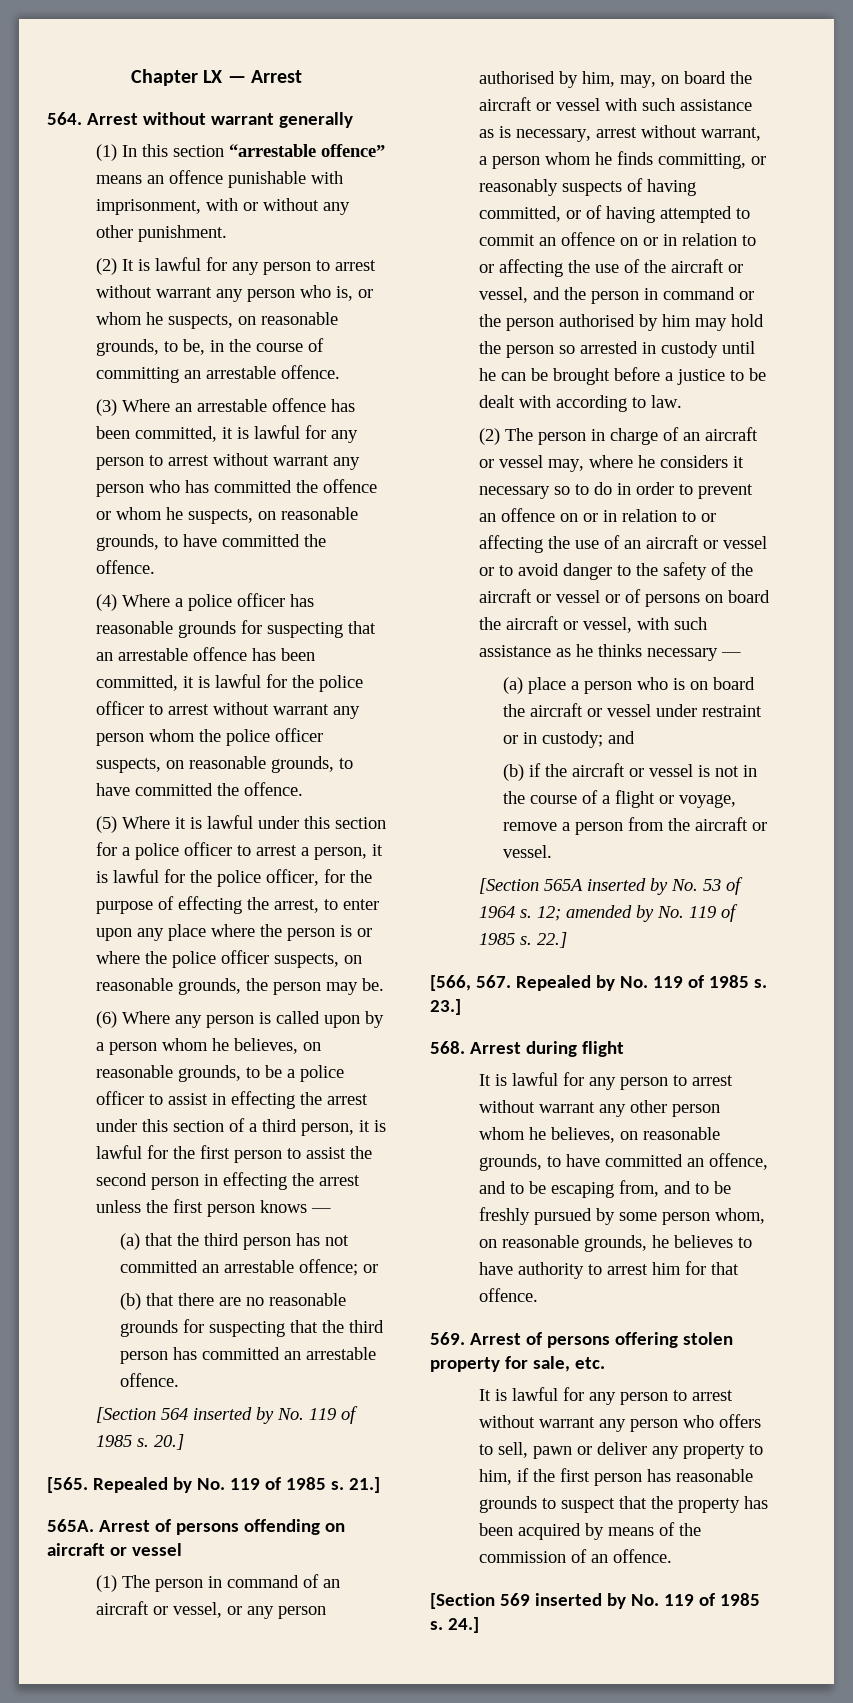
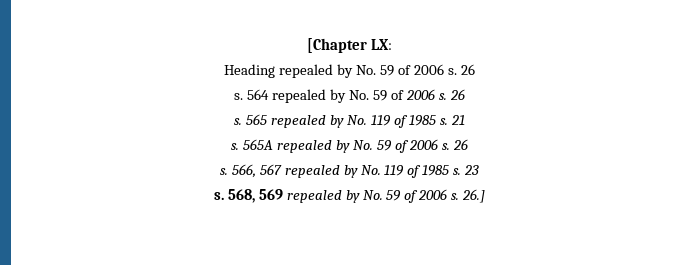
- Chapter LX — Arrest
- 564. Arrest without warrant generally
- (1) In this section “arrestable offence” means an offence punishable with imprisonment, with or without any other punishment.
- (2) It is lawful for any person to arrest without warrant any person who is, or whom he suspects, on reasonable grounds, to be, in the course of committing an arrestable offence.
- (3) Where an arrestable offence has been committed, it is lawful for any person to arrest without warrant any person who has committed the offence or whom he suspects, on reasonable grounds, to have committed the offence.
- (4) Where a police officer has reasonable grounds for suspecting that an arrestable offence has been committed, it is lawful for the police officer to arrest without warrant any person whom the police officer suspects, on reasonable grounds, to have committed the offence.
- (5) Where it is lawful under this section for a police officer to arrest a person, it is lawful for the police officer, for the purpose of effecting the arrest, to enter upon any place where the person is or where the police officer suspects, on reasonable grounds, the person may be.
- (6) Where any person is called upon by a person whom he believes, on reasonable grounds, to be a police officer to assist in effecting the arrest under this section of a third person, it is lawful for the first person to assist the second person in effecting the arrest unless the first person knows —
- (a) that the third person has not committed an arrestable offence; or
- (b) that there are no reasonable grounds for suspecting that the third person has committed an arrestable offence.
- [Section 564 inserted by No. 119 of 1985 s. 20.]
- [565. Repealed by No. 119 of 1985 s. 21.]
- 565A. Arrest of persons offending on aircraft or vessel
- (1) The person in command of an aircraft or vessel, or any person authorised by him, may, on board the aircraft or vessel with such assistance as is necessary, arrest without warrant, a person whom he finds committing, or reasonably suspects of having committed, or of having attempted to commit an offence on or in relation to or affecting the use of the aircraft or vessel, and the person in command or the person authorised by him may hold the person so arrested in custody until he can be brought before a justice to be dealt with according to law.
- (2) The person in charge of an aircraft or vessel may, where he considers it necessary so to do in order to prevent an offence on or in relation to or affecting the use of an aircraft or vessel or to avoid danger to the safety of the aircraft or vessel or of persons on board the aircraft or vessel, with such assistance as he thinks necessary —
- (a) place a person who is on board the aircraft or vessel under restraint or in custody; and
- (b) if the aircraft or vessel is not in the course of a flight or voyage, remove a person from the aircraft or vessel.
- [Section 565A inserted by No. 53 of 1964 s. 12; amended by No. 119 of 1985 s. 22.]
- [566, 567. Repealed by No. 119 of 1985 s. 23.]
- 568. Arrest during flight
- It is lawful for any person to arrest without warrant any other person whom he believes, on reasonable grounds, to have committed an offence, and to be escaping from, and to be freshly pursued by some person whom, on reasonable grounds, he believes to have authority to arrest him for that offence.
- 569. Arrest of persons offering stolen property for sale, etc.
- It is lawful for any person to arrest without warrant any person who offers to sell, pawn or deliver any property to him, if the first person has reasonable grounds to suspect that the property has been acquired by means of the commission of an offence.
- [Section 569 inserted by No. 119 of 1985 s. 24.]
+ [Chapter LX:
+ Heading repealed by No. 59 of 2006 s. 26
+ s. 564 repealed by No. 59 of 2006 s. 26
+ s. 565 repealed by No. 119 of 1985 s. 21
+ s. 565A repealed by No. 59 of 2006 s. 26
+ s. 566, 567 repealed by No. 119 of 1985 s. 23
+ s. 568, 569 repealed by No. 59 of 2006 s. 26.]

